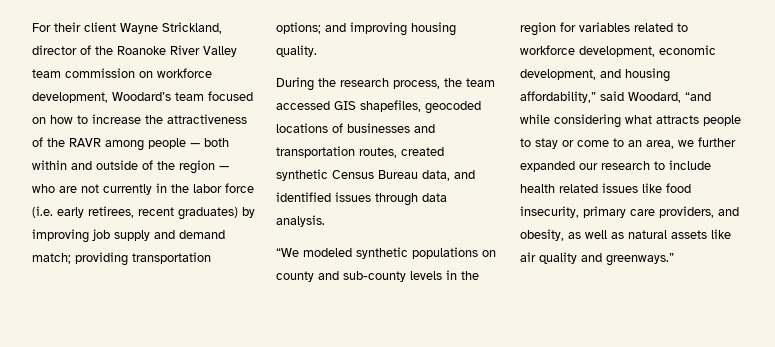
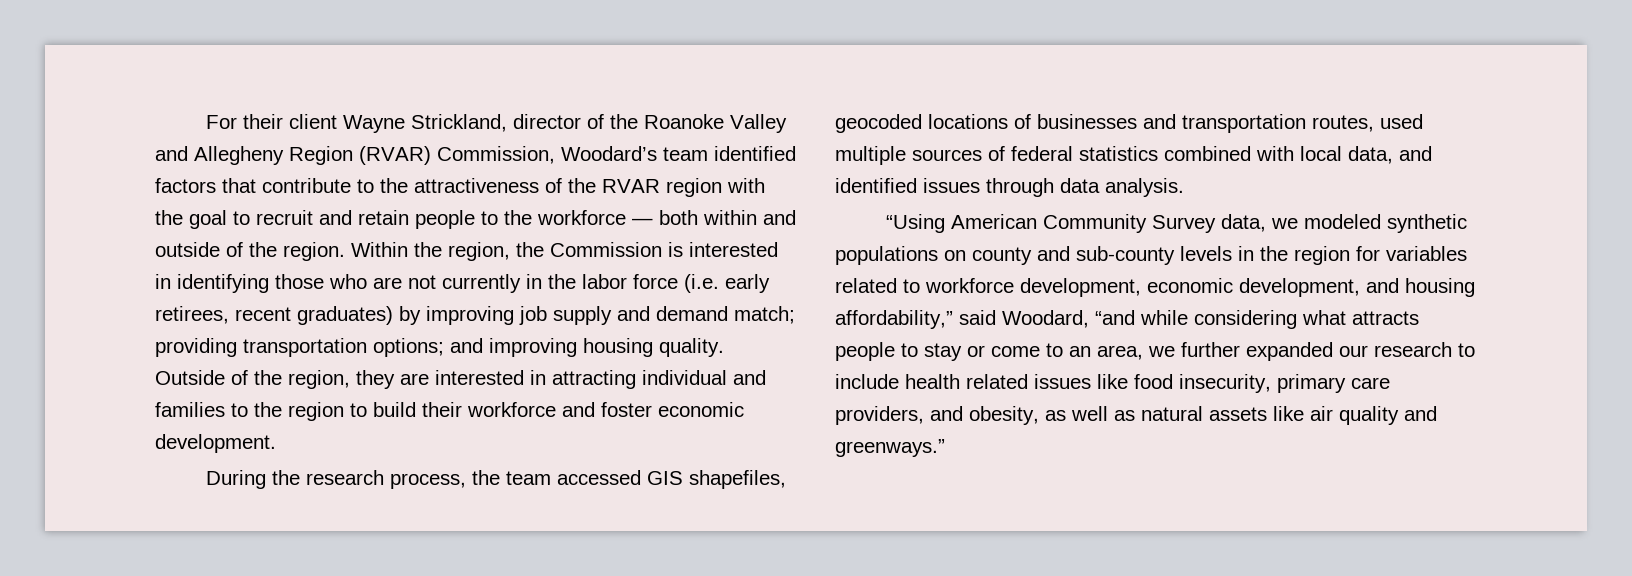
- For their client Wayne Strickland, director of the Roanoke River Valley team commission on workforce development, Woodard’s team focused on how to increase the attractiveness of the RAVR among people — both within and outside of the region — who are not currently in the labor force (i.e. early retirees, recent graduates) by improving job supply and demand match; providing transportation options; and improving housing quality.
+ For their client Wayne Strickland, director of the Roanoke Valley and Allegheny Region (RVAR) Commission, Woodard’s team identified factors that contribute to the attractiveness of the RVAR region with the goal to recruit and retain people to the workforce — both within and outside of the region. Within the region, the Commission is interested in identifying those who are not currently in the labor force (i.e. early retirees, recent graduates) by improving job supply and demand match; providing transportation options; and improving housing quality. Outside of the region, they are interested in attracting individual and families to the region to build their workforce and foster economic development.
- During the research process, the team accessed GIS shapefiles, geocoded locations of businesses and transportation routes, created synthetic Census Bureau data, and identified issues through data analysis.
+ During the research process, the team accessed GIS shapefiles, geocoded locations of businesses and transportation routes, used multiple sources of federal statistics combined with local data, and identified issues through data analysis.
- “We modeled synthetic populations on county and sub-county levels in the region for variables related to workforce development, economic development, and housing affordability,” said Woodard, “and while considering what attracts people to stay or come to an area, we further expanded our research to include health related issues like food insecurity, primary care providers, and obesity, as well as natural assets like air quality and greenways.”
+ “Using American Community Survey data, we modeled synthetic populations on county and sub-county levels in the region for variables related to workforce development, economic development, and housing affordability,” said Woodard, “and while considering what attracts people to stay or come to an area, we further expanded our research to include health related issues like food insecurity, primary care providers, and obesity, as well as natural assets like air quality and greenways.”

